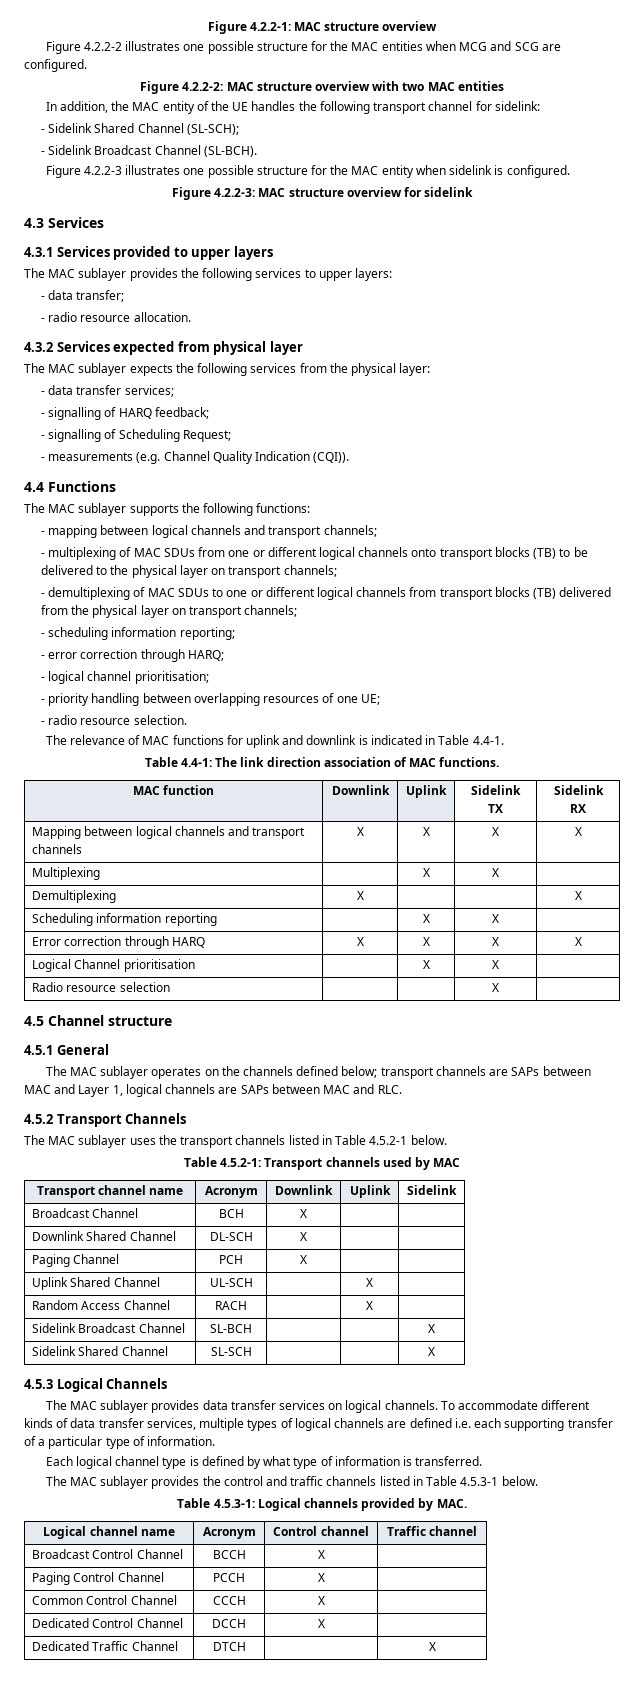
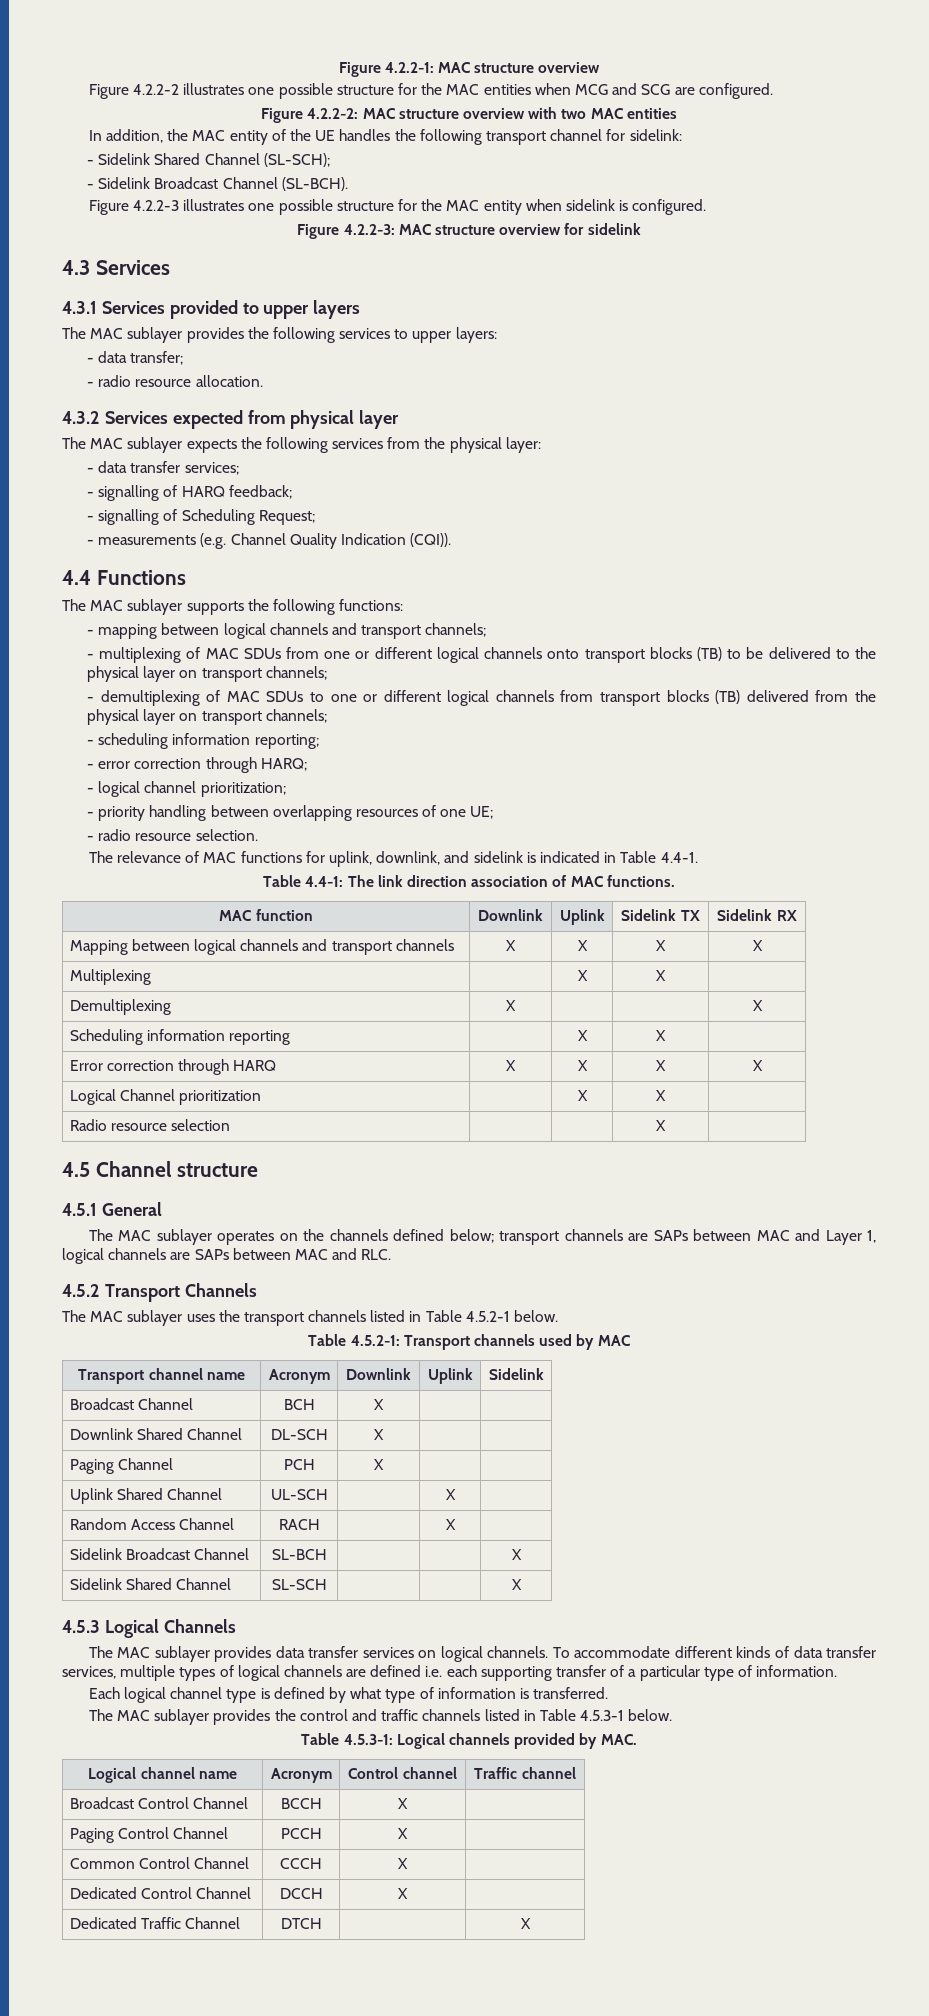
- - logical channel prioritisation;
+ - logical channel prioritization;
- The relevance of MAC functions for uplink and downlink is indicated in Table 4.4-1.
+ The relevance of MAC functions for uplink, downlink, and sidelink is indicated in Table 4.4-1.
- Logical Channel prioritisation | | X | X |
+ Logical Channel prioritization | | X | X |

